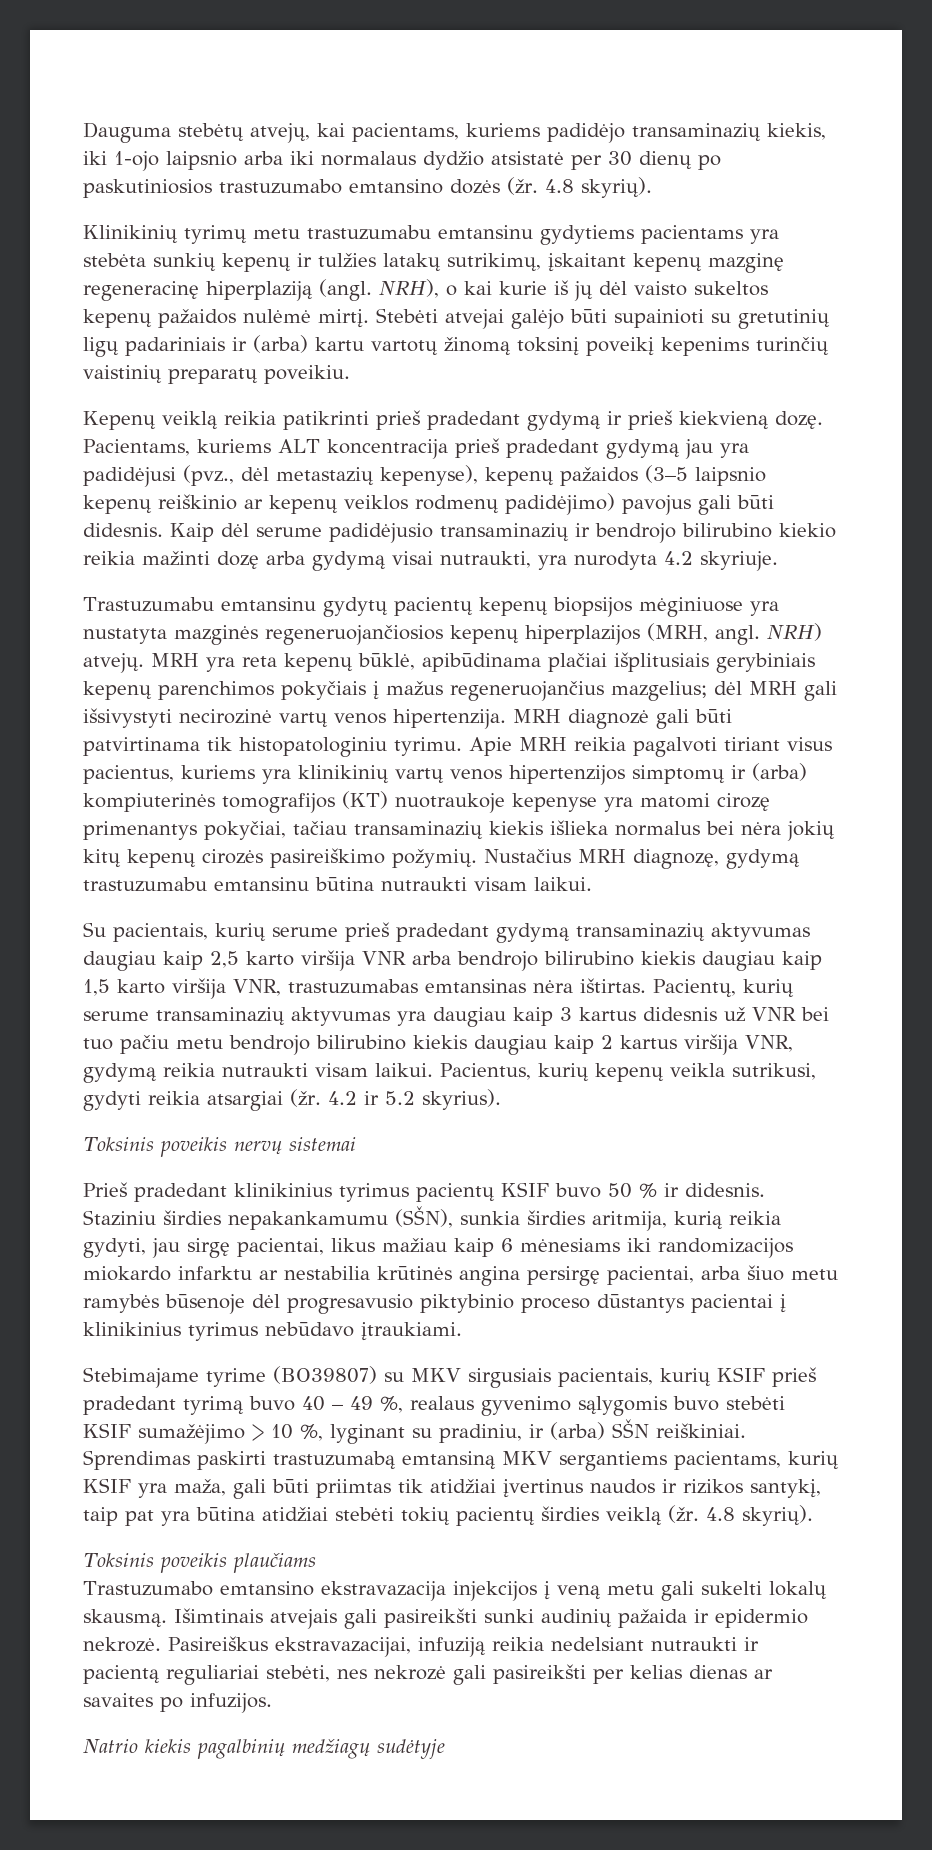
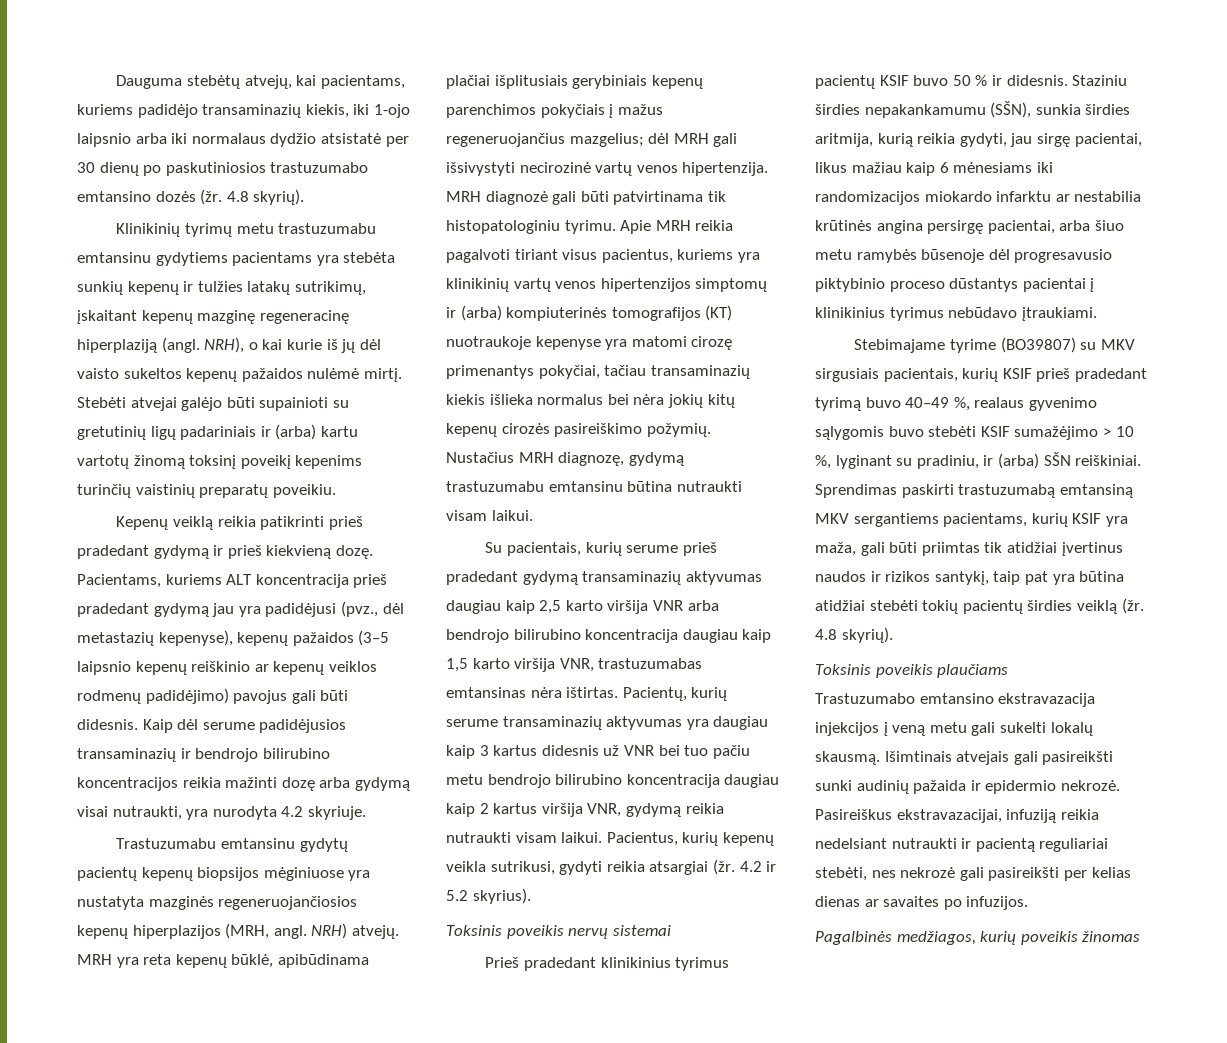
- Kaip dėl serume padidėjusio transaminazių ir bendrojo bilirubino kiekio reikia mažinti dozę arba gydymą visai nutraukti, yra nurodyta 4.2 skyriuje.
+ Kaip dėl serume padidėjusios transaminazių ir bendrojo bilirubino koncentracijos reikia mažinti dozę arba gydymą visai nutraukti, yra nurodyta 4.2 skyriuje.
- Su pacientais, kurių serume prieš pradedant gydymą transaminazių aktyvumas daugiau kaip 2,5 karto viršija VNR arba bendrojo bilirubino kiekis daugiau kaip 1,5 karto viršija VNR, trastuzumabas emtansinas nėra ištirtas.
+ Su pacientais, kurių serume prieš pradedant gydymą transaminazių aktyvumas daugiau kaip 2,5 karto viršija VNR arba bendrojo bilirubino koncentracija daugiau kaip 1,5 karto viršija VNR, trastuzumabas emtansinas nėra ištirtas.
- Pacientų, kurių serume transaminazių aktyvumas yra daugiau kaip 3 kartus didesnis už VNR bei tuo pačiu metu bendrojo bilirubino kiekis daugiau kaip 2 kartus viršija VNR, gydymą reikia nutraukti visam laikui.
+ Pacientų, kurių serume transaminazių aktyvumas yra daugiau kaip 3 kartus didesnis už VNR bei tuo pačiu metu bendrojo bilirubino koncentracija daugiau kaip 2 kartus viršija VNR, gydymą reikia nutraukti visam laikui.
- Stebimajame tyrime (BO39807) su MKV sirgusiais pacientais, kurių KSIF prieš pradedant tyrimą buvo 40 – 49 %, realaus gyvenimo sąlygomis buvo stebėti KSIF sumažėjimo > 10 %, lyginant su pradiniu, ir (arba) SŠN reiškiniai.
+ Stebimajame tyrime (BO39807) su MKV sirgusiais pacientais, kurių KSIF prieš pradedant tyrimą buvo 40–49 %, realaus gyvenimo sąlygomis buvo stebėti KSIF sumažėjimo > 10 %, lyginant su pradiniu, ir (arba) SŠN reiškiniai.
- Natrio kiekis pagalbinių medžiagų sudėtyje
+ Pagalbinės medžiagos, kurių poveikis žinomas

